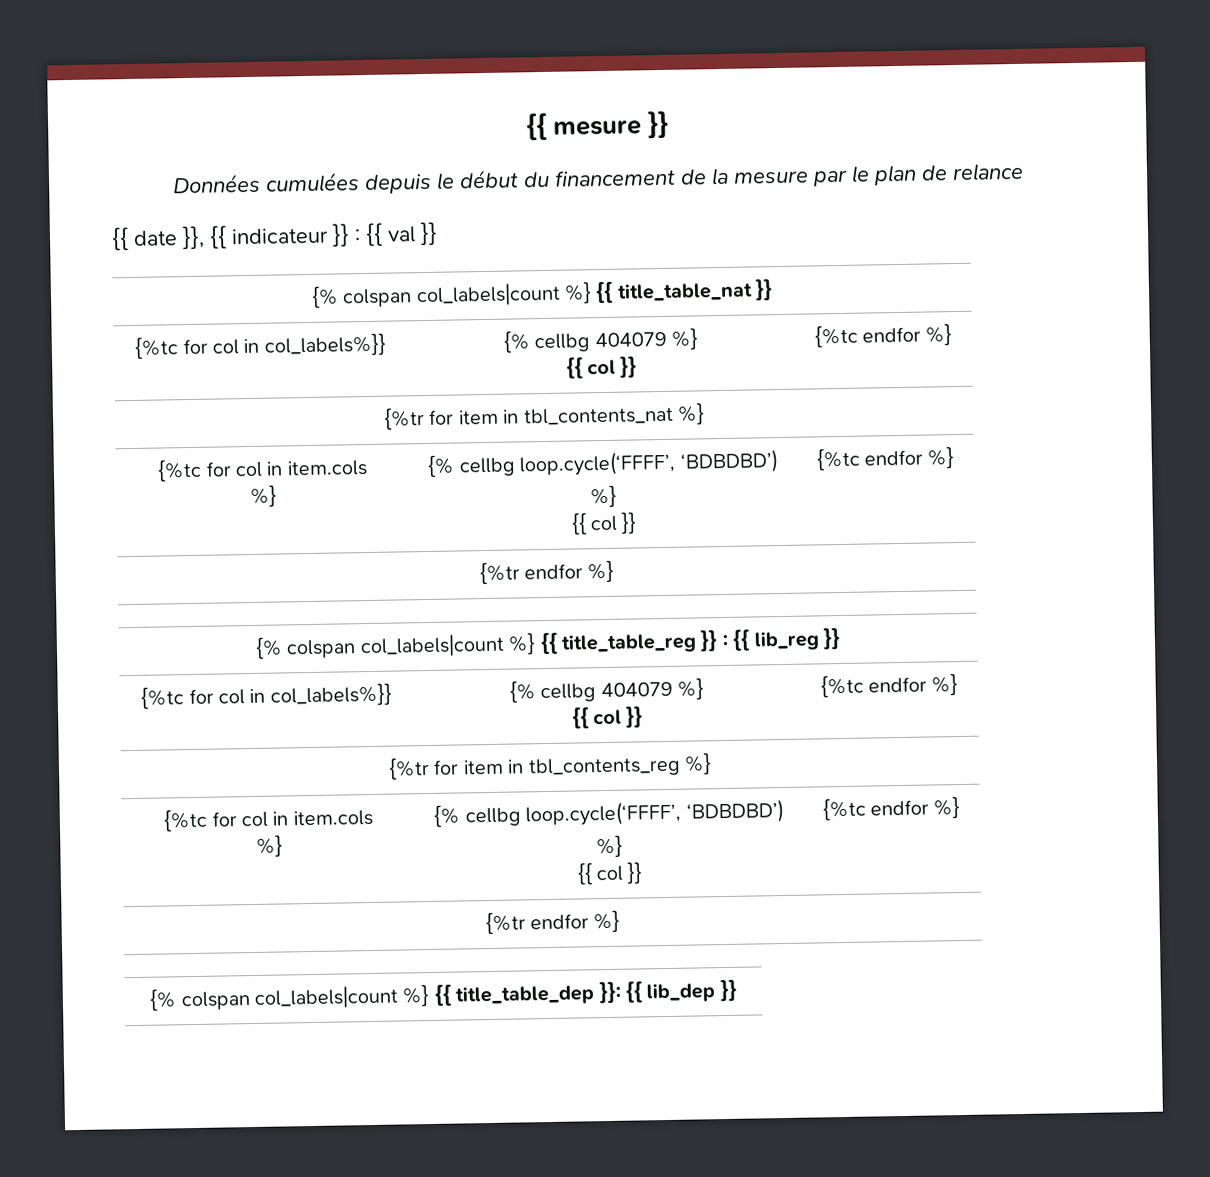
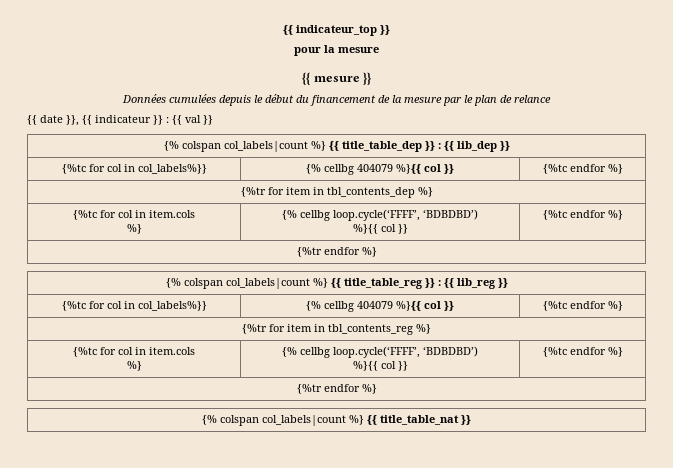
+ {{ indicateur_top }}
+ pour la mesure
- {% colspan col_labels|count %} {{ title_table_nat }}
- {%tc for col in col_labels%}} | {% cellbg 404079 %}
- {{ col }} | {%tc endfor %}
- {%tr for item in tbl_contents_nat %}
+ {% colspan col_labels|count %} {{ title_table_dep }} : {{ lib_dep }}
+ {%tc for col in col_labels%}} | {% cellbg 404079 %}{{ col }} | {%tc endfor %}
+ {%tr for item in tbl_contents_dep %}
  {%tc for col in item.cols
  %} | {% cellbg loop.cycle(‘FFFF’, ‘BDBDBD’)
- %}
- {{ col }} | {%tc endfor %}
+ %}{{ col }} | {%tc endfor %}
  {% colspan col_labels|count %} {{ title_table_reg }} : {{ lib_reg }}
- {%tc for col in col_labels%}} | {% cellbg 404079 %}
- {{ col }} | {%tc endfor %}
+ {%tc for col in col_labels%}} | {% cellbg 404079 %}{{ col }} | {%tc endfor %}
  {%tr for item in tbl_contents_reg %}
  {%tc for col in item.cols
  %} | {% cellbg loop.cycle(‘FFFF’, ‘BDBDBD’)
- %}
- {{ col }} | {%tc endfor %}
+ %}{{ col }} | {%tc endfor %}
- {% colspan col_labels|count %} {{ title_table_dep }}: {{ lib_dep }}
+ {% colspan col_labels|count %} {{ title_table_nat }}

